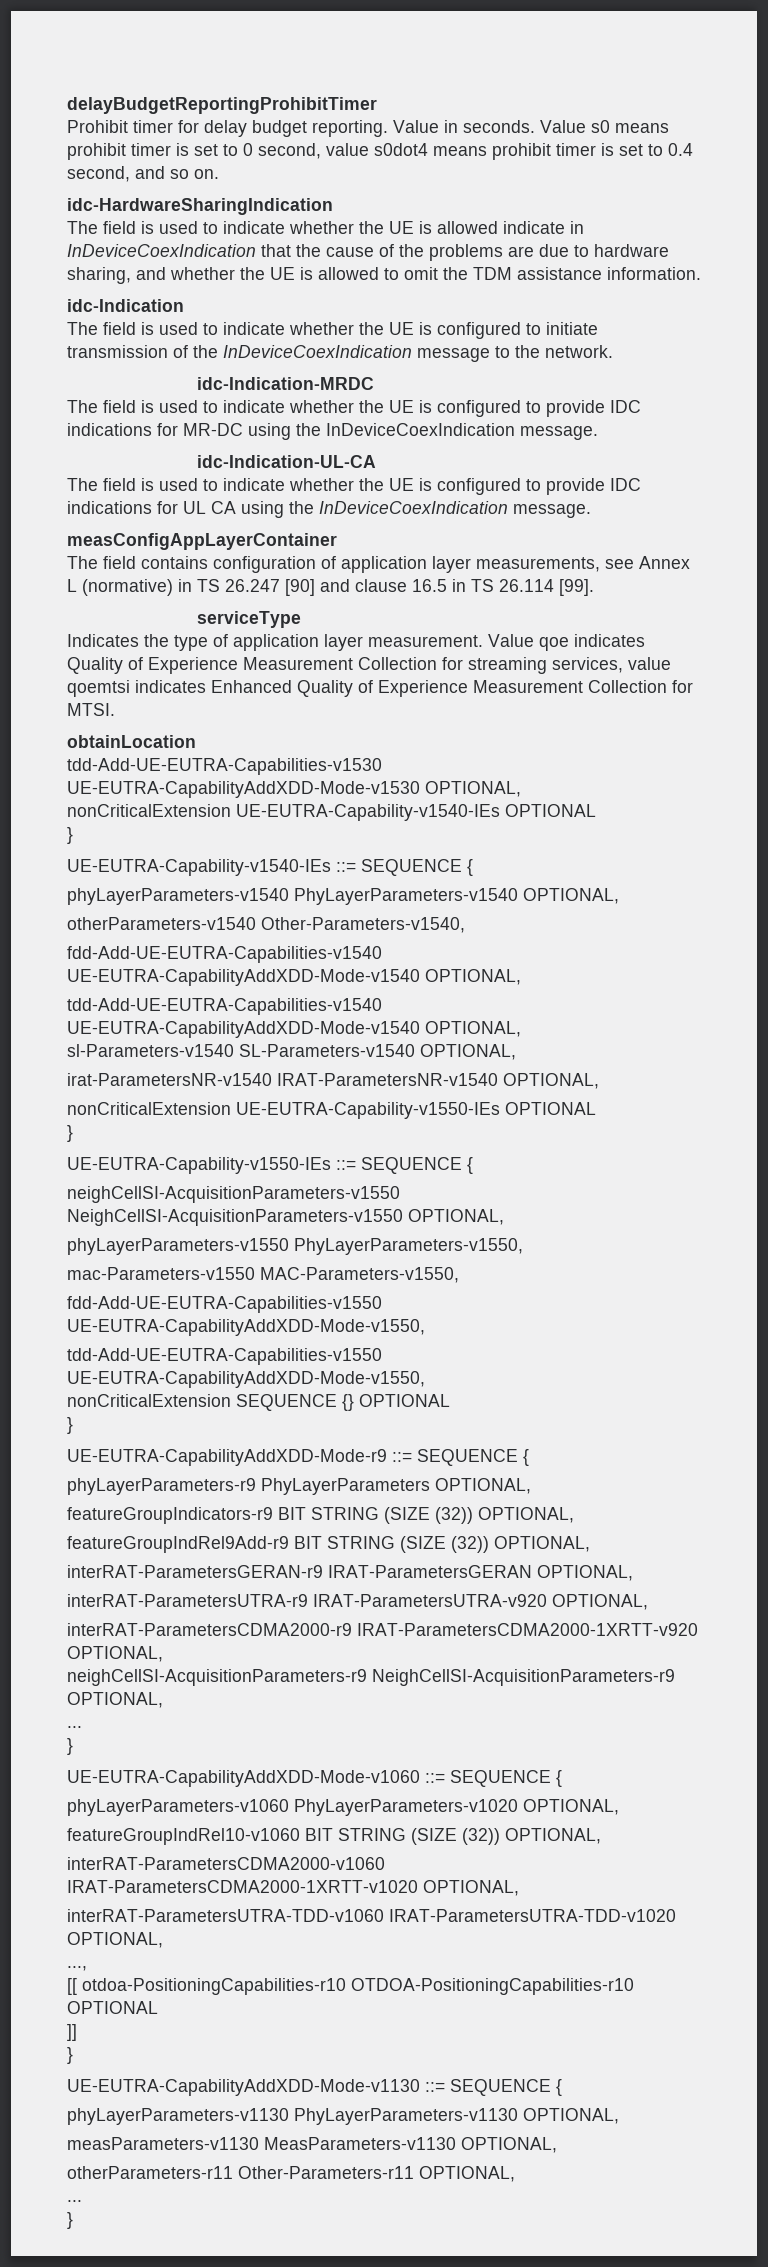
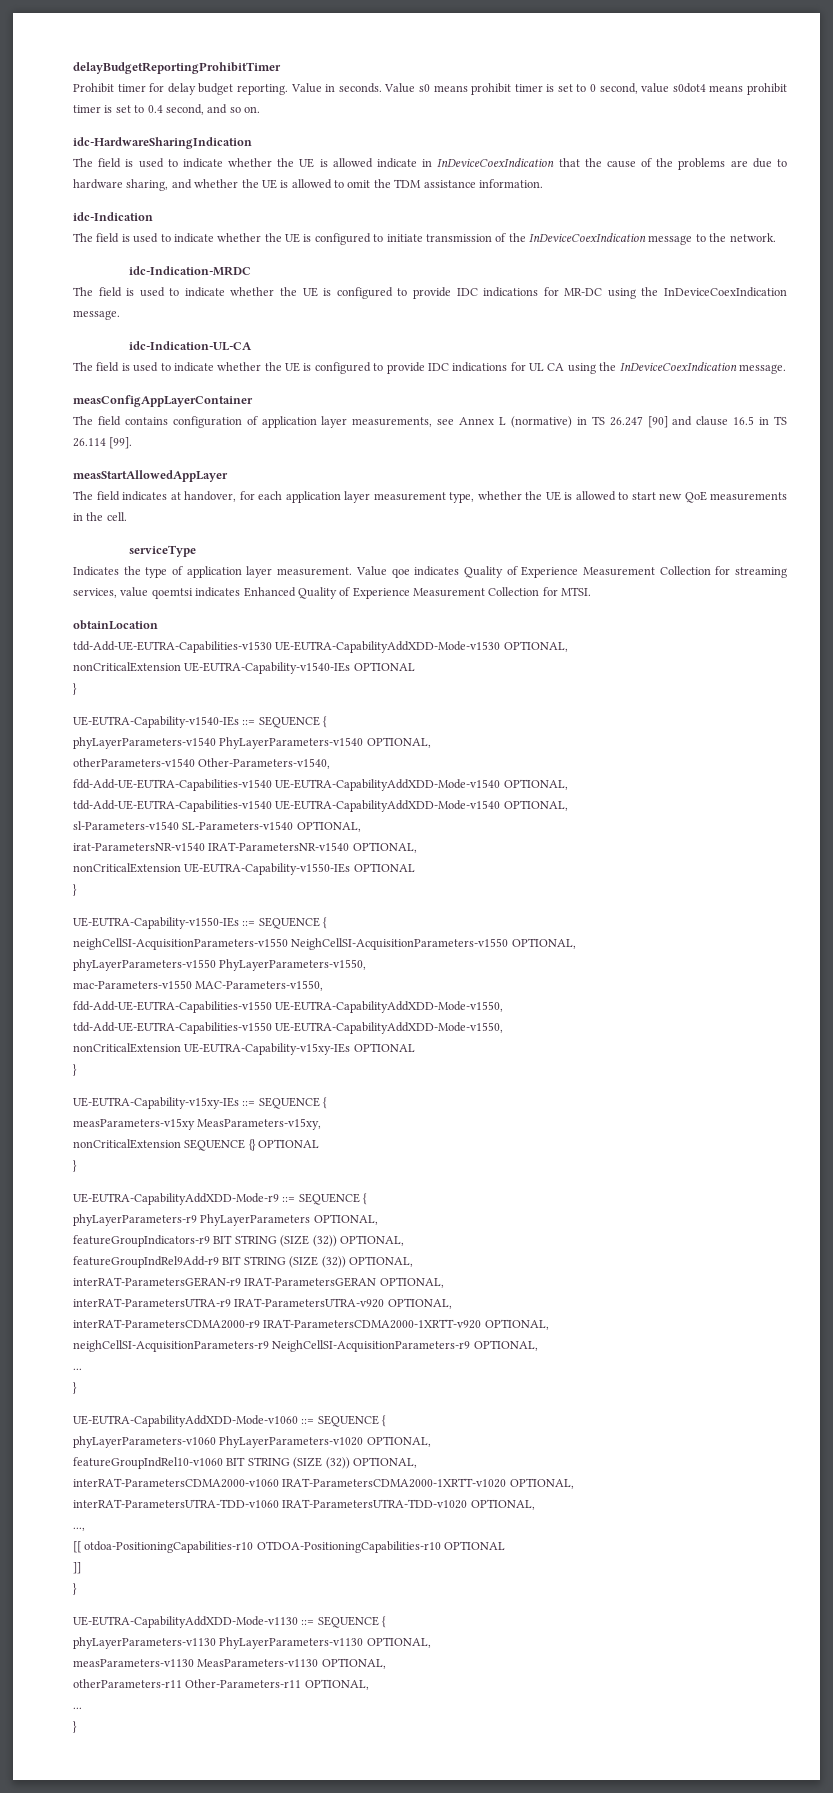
+ measStartAllowedAppLayer
+ The field indicates at handover, for each application layer measurement type, whether the UE is allowed to start new QoE measurements in the cell.
+ nonCriticalExtension UE-EUTRA-Capability-v15xy-IEs OPTIONAL
+ }
+ UE-EUTRA-Capability-v15xy-IEs ::= SEQUENCE {
+ measParameters-v15xy MeasParameters-v15xy,

